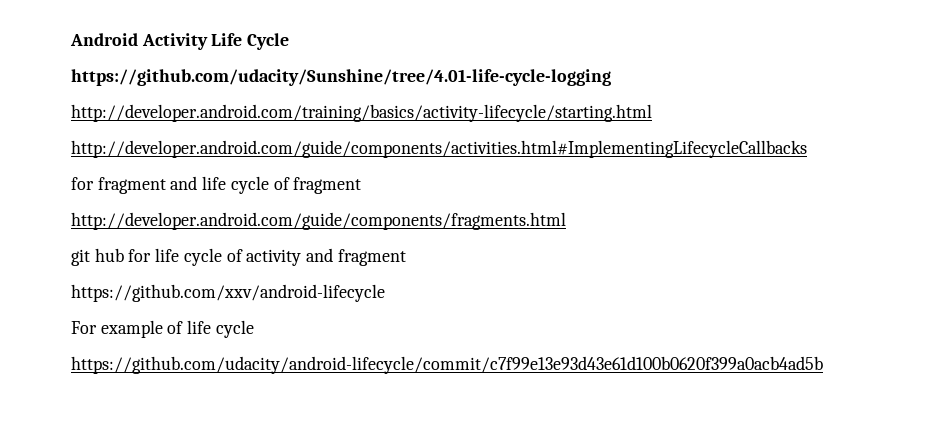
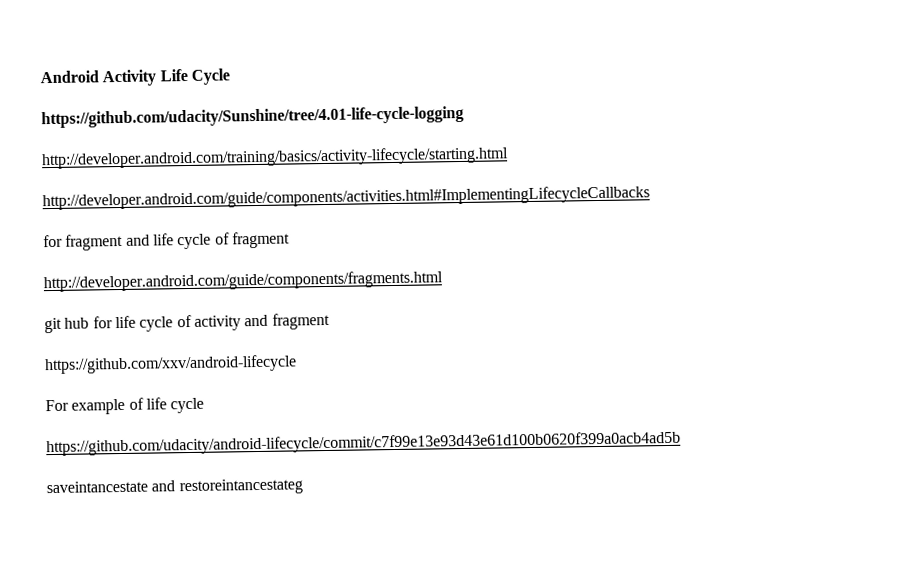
+ saveintancestate and restoreintancestateg

